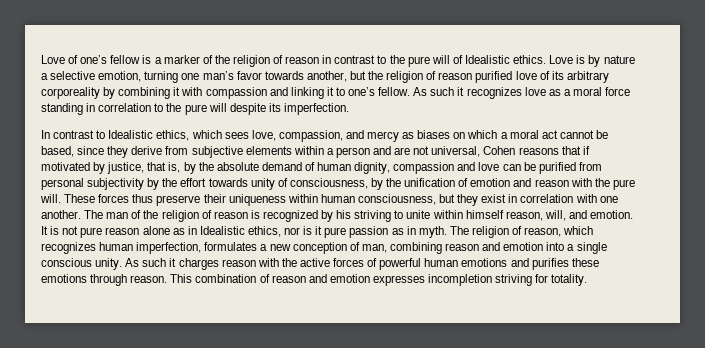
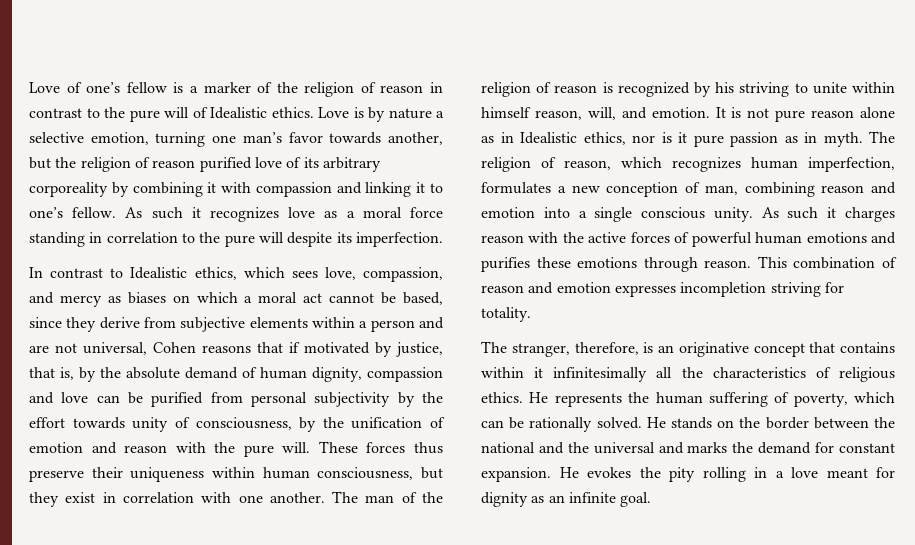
+ The stranger, therefore, is an originative concept that contains within it infinitesimally all the characteristics of religious ethics. He represents the human suffering of poverty, which can be rationally solved. He stands on the border between the national and the universal and marks the demand for constant expansion. He evokes the pity rolling in a love meant for dignity as an infinite goal.

